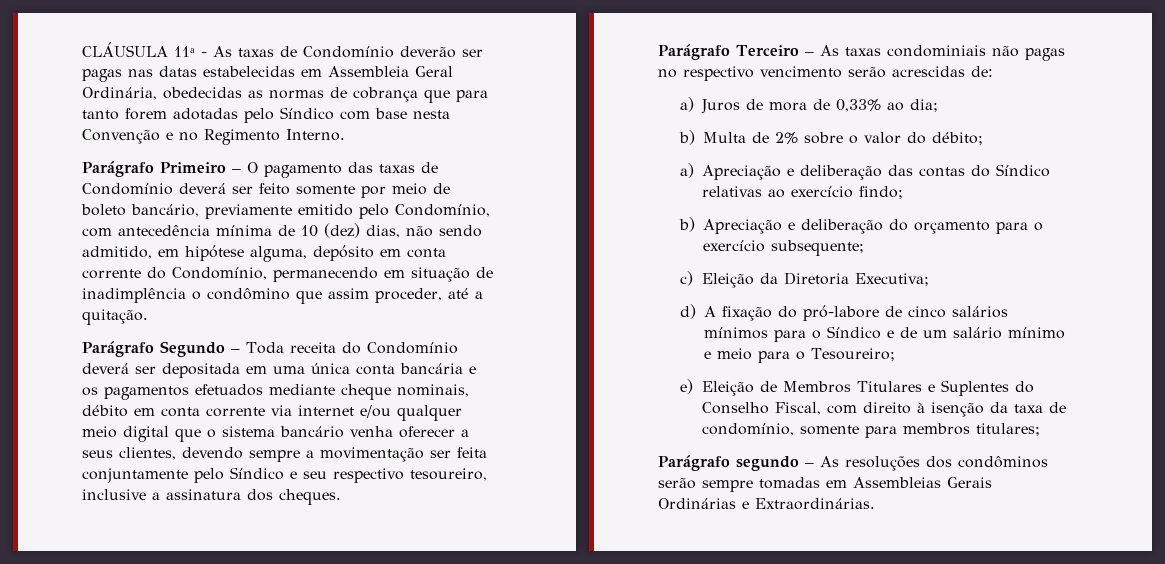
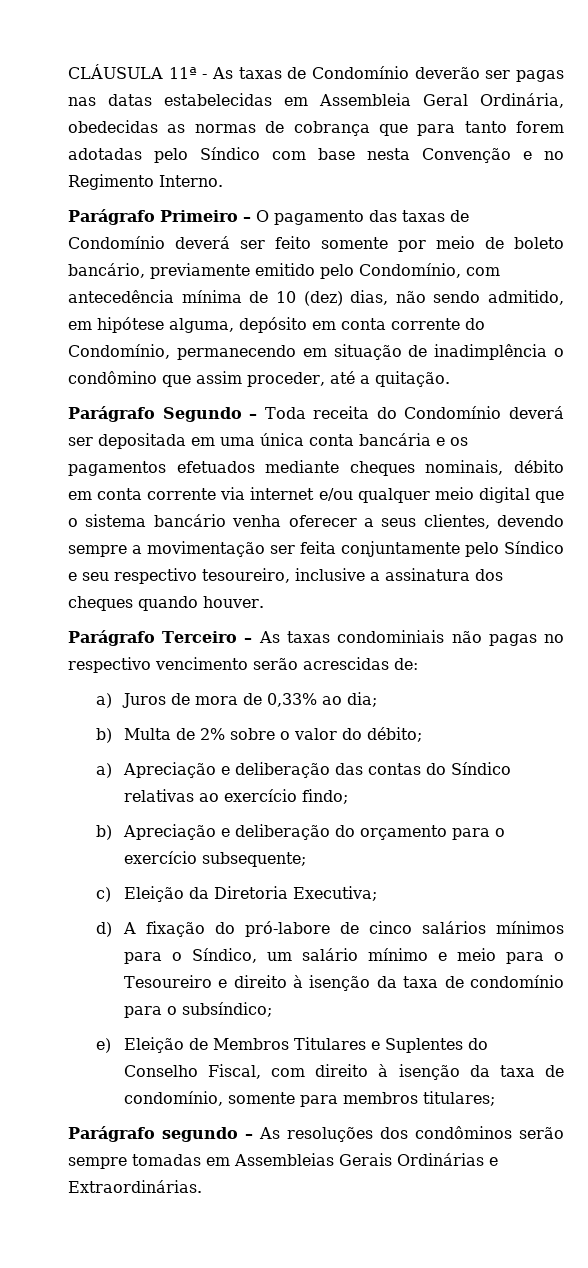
- Parágrafo Segundo – Toda receita do Condomínio deverá ser depositada em uma única conta bancária e os pagamentos efetuados mediante cheque nominais, débito em conta corrente via internet e/ou qualquer meio digital que o sistema bancário venha oferecer a seus clientes, devendo sempre a movimentação ser feita conjuntamente pelo Síndico e seu respectivo tesoureiro, inclusive a assinatura dos cheques.
+ Parágrafo Segundo – Toda receita do Condomínio deverá ser depositada em uma única conta bancária e os pagamentos efetuados mediante cheques nominais, débito em conta corrente via internet e/ou qualquer meio digital que o sistema bancário venha oferecer a seus clientes, devendo sempre a movimentação ser feita conjuntamente pelo Síndico e seu respectivo tesoureiro, inclusive a assinatura dos cheques quando houver.
- d) A fixação do pró-labore de cinco salários mínimos para o Síndico e de um salário mínimo e meio para o Tesoureiro;
+ d) A fixação do pró-labore de cinco salários mínimos para o Síndico, um salário mínimo e meio para o Tesoureiro e direito à isenção da taxa de condomínio para o subsíndico;

